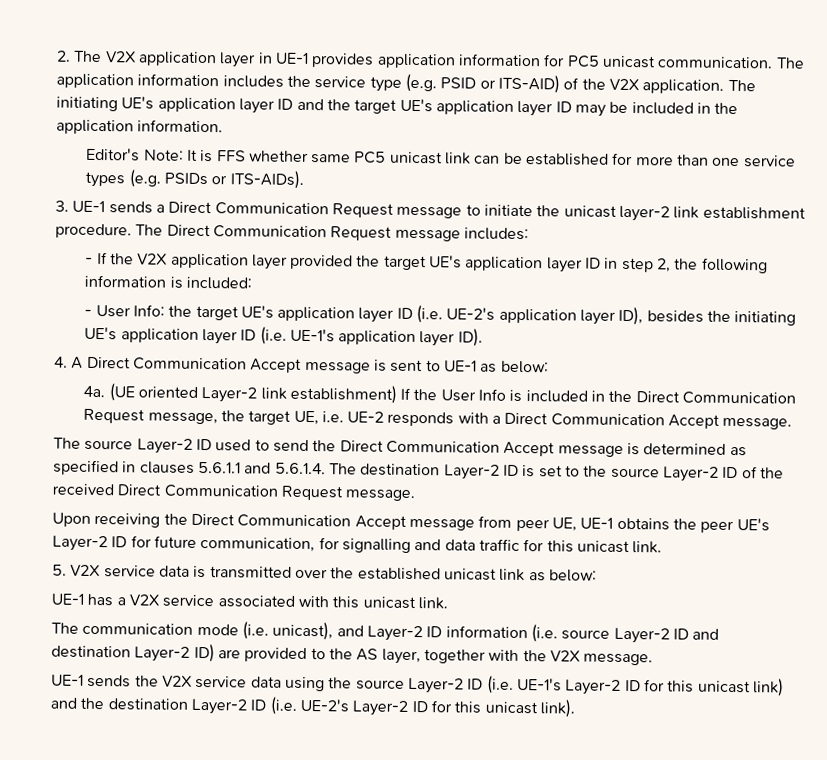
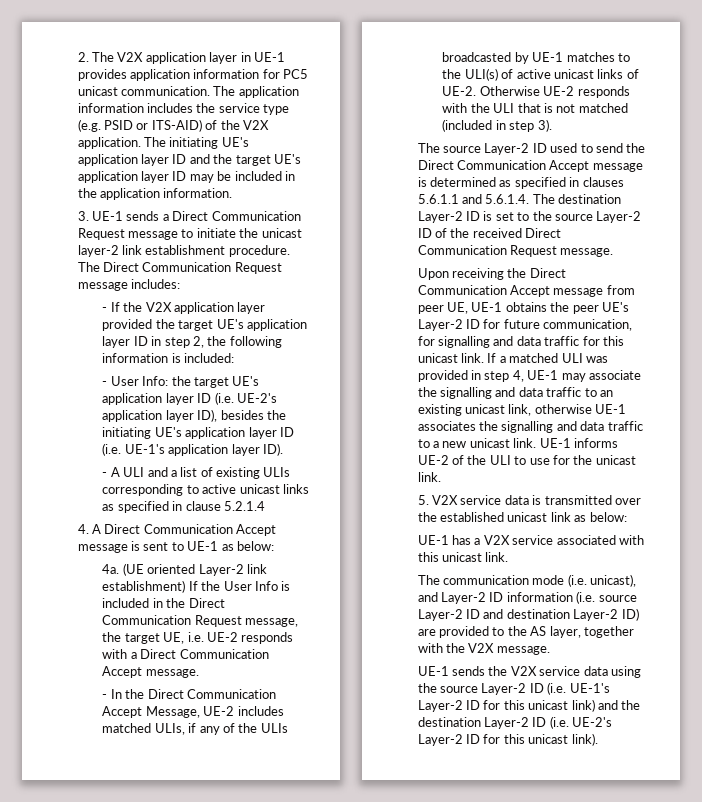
- Editor's Note: It is FFS whether same PC5 unicast link can be established for more than one service types (e.g. PSIDs or ITS-AIDs).
+ - A ULI and a list of existing ULIs corresponding to active unicast links as specified in clause 5.2.1.4
+ - In the Direct Communication Accept Message, UE-2 includes matched ULIs, if any of the ULIs broadcasted by UE-1 matches to the ULI(s) of active unicast links of UE-2. Otherwise UE-2 responds with the ULI that is not matched (included in step 3).
+ If a matched ULI was provided in step 4, UE-1 may associate the signalling and data traffic to an existing unicast link, otherwise UE-1 associates the signalling and data traffic to a new unicast link. UE-1 informs UE-2 of the ULI to use for the unicast link.

